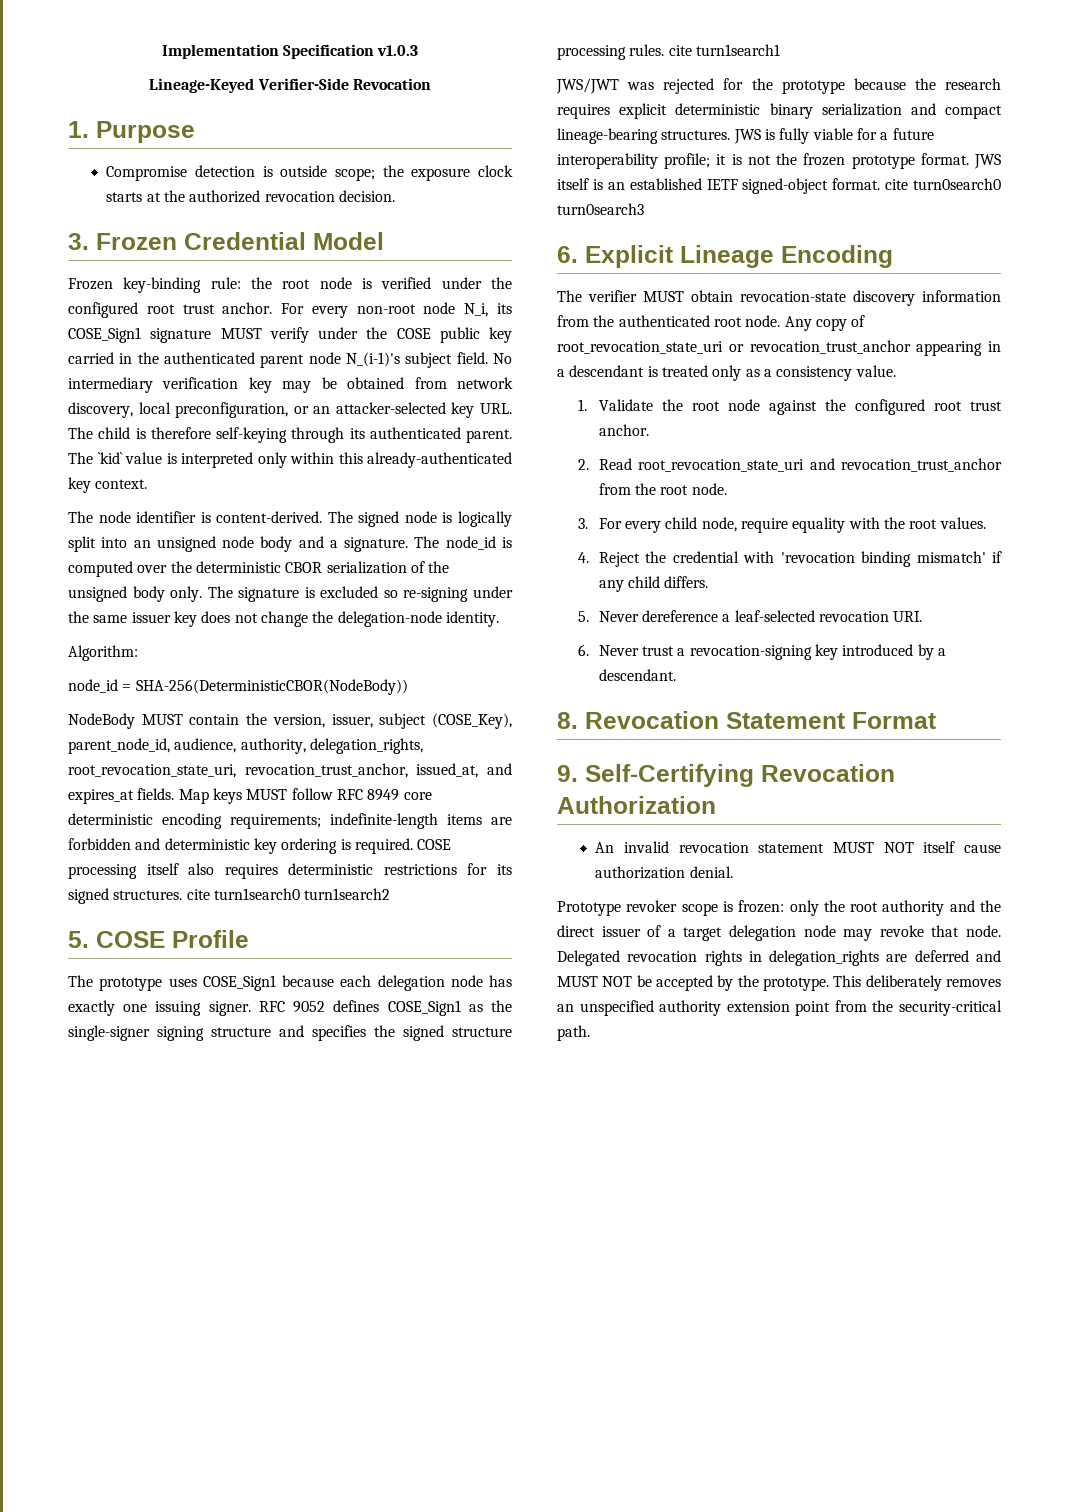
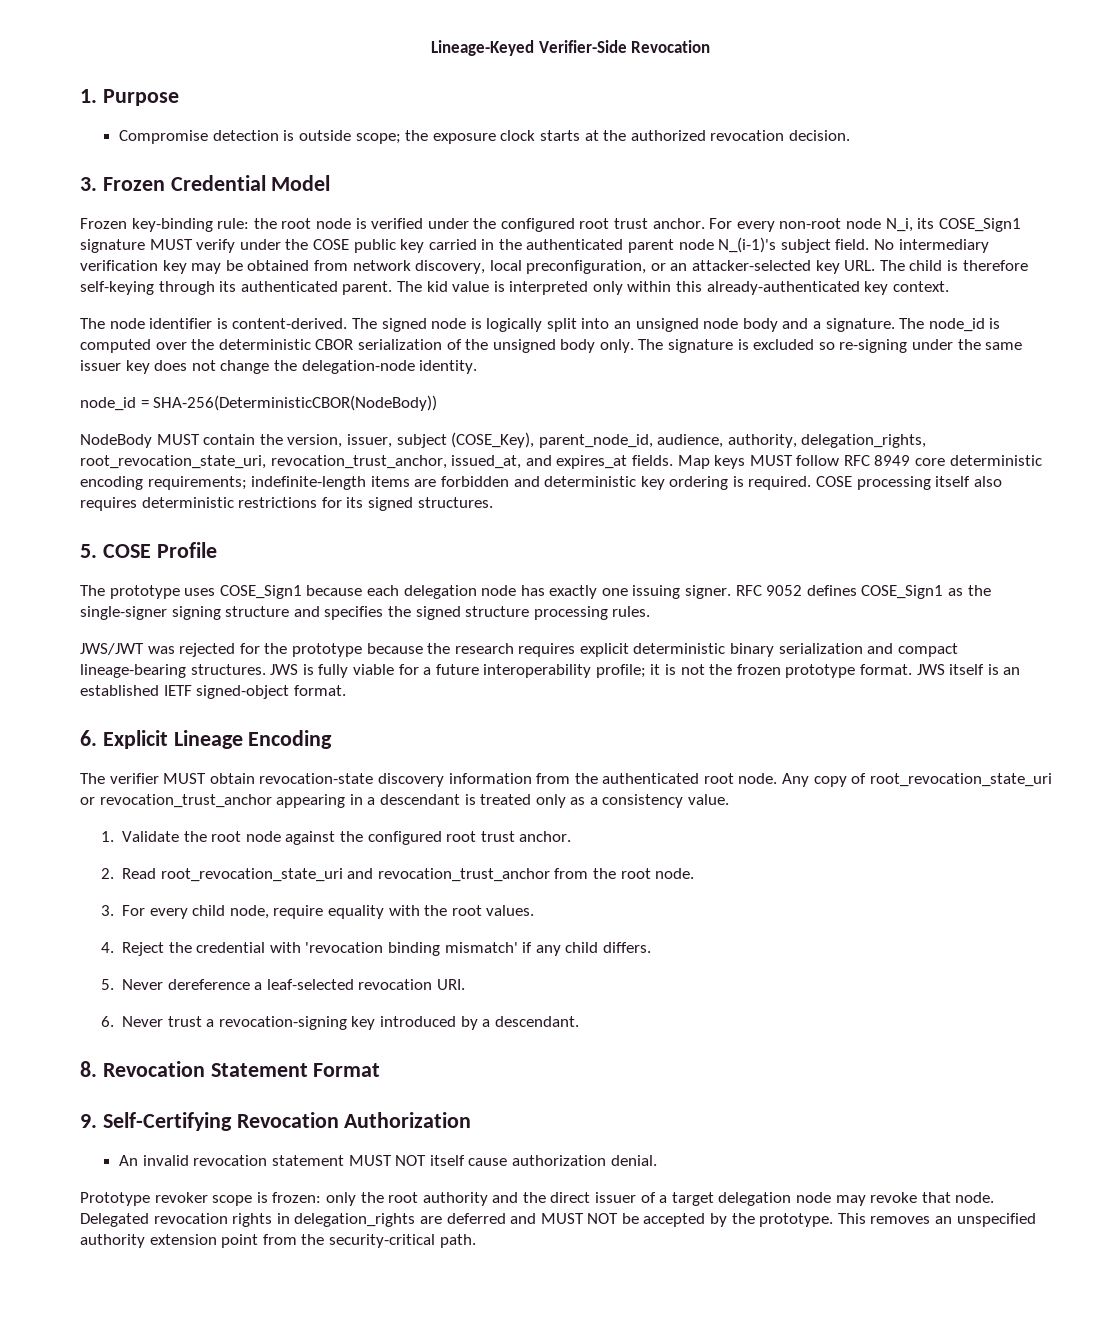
- Implementation Specification v1.0.3
- The `kid` value is interpreted only within this already-authenticated key context.
+ The kid value is interpreted only within this already-authenticated key context.
- Algorithm:
- COSE processing itself also requires deterministic restrictions for its signed structures. cite turn1search0 turn1search2
+ COSE processing itself also requires deterministic restrictions for its signed structures.
- RFC 9052 defines COSE_Sign1 as the single-signer signing structure and specifies the signed structure processing rules. cite turn1search1
+ RFC 9052 defines COSE_Sign1 as the single-signer signing structure and specifies the signed structure processing rules.
- JWS itself is an established IETF signed-object format. cite turn0search0 turn0search3
+ JWS itself is an established IETF signed-object format.
- This deliberately removes an unspecified authority extension point from the security-critical path.
+ This removes an unspecified authority extension point from the security-critical path.

